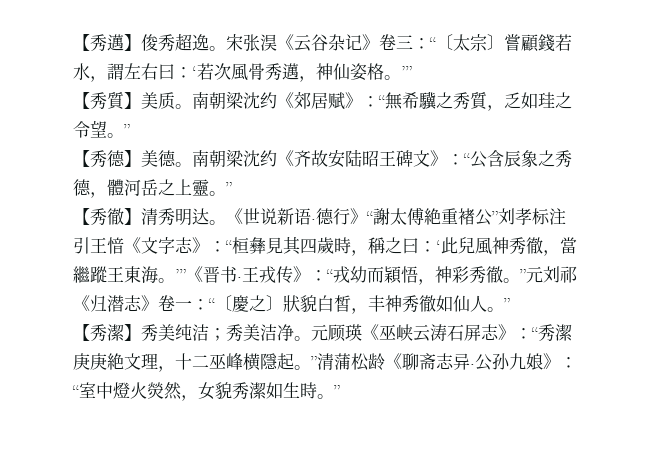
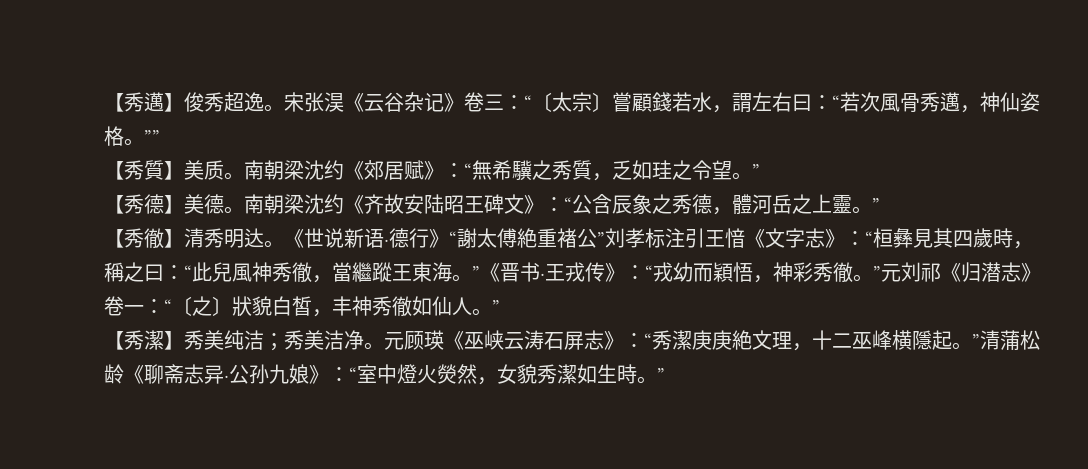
- 宋张淏《云谷杂记》卷三：“〔太宗〕嘗顧錢若水，謂左右曰：‘若次風骨秀邁，神仙姿格。’”
+ 宋张淏《云谷杂记》卷三：“〔太宗〕嘗顧錢若水，謂左右曰：“若次風骨秀邁，神仙姿格。””
- 《世说新语·德行》“謝太傅絶重褚公”刘孝标注引王愔《文字志》：“桓彝見其四歲時，稱之曰：‘此兒風神秀徹，當繼蹤王東海。’”《晋书·王戎传》：“戎幼而穎悟，神彩秀徹。”元刘祁《归潜志》卷一：“〔慶之〕狀貌白皙，丰神秀徹如仙人。”
+ 《世说新语·德行》“謝太傅絶重褚公”刘孝标注引王愔《文字志》：“桓彝見其四歲時，稱之曰：“此兒風神秀徹，當繼蹤王東海。”《晋书·王戎传》：“戎幼而穎悟，神彩秀徹。”元刘祁《归潜志》卷一：“〔之〕狀貌白皙，丰神秀徹如仙人。”

